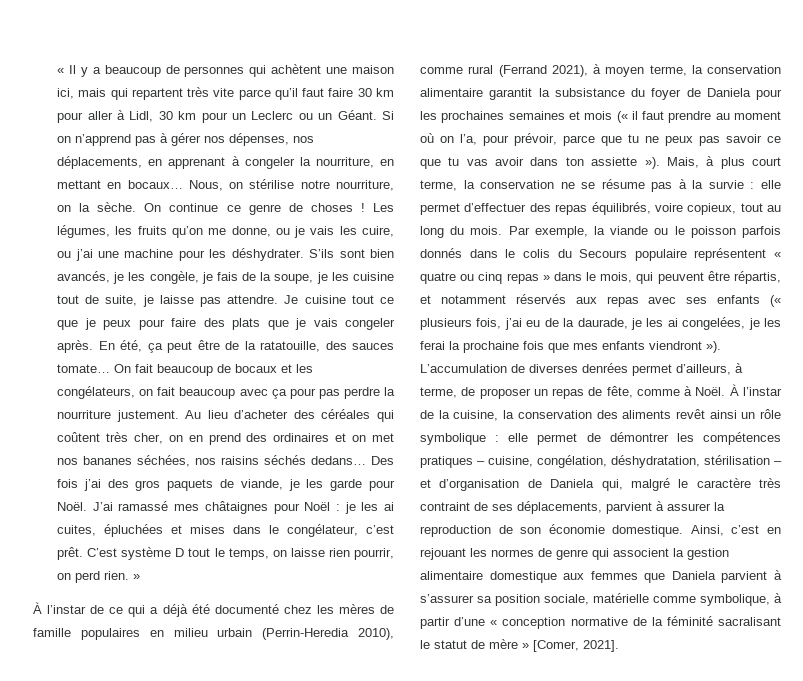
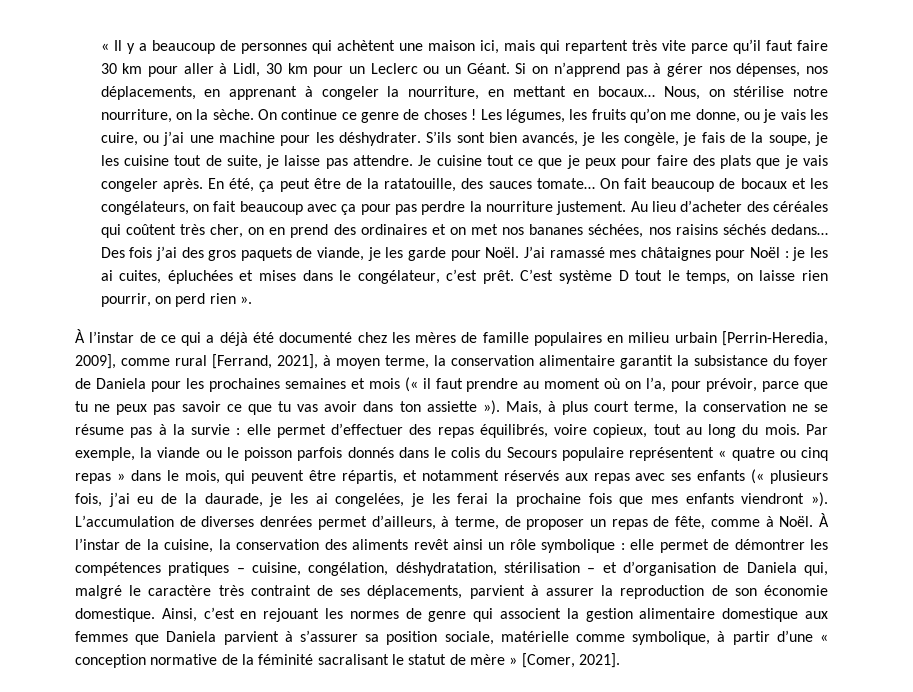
- C’est système D tout le temps, on laisse rien pourrir, on perd rien. »
+ C’est système D tout le temps, on laisse rien pourrir, on perd rien ».
- À l’instar de ce qui a déjà été documenté chez les mères de famille populaires en milieu urbain (Perrin-Heredia 2010), comme rural (Ferrand 2021), à moyen terme, la conservation alimentaire garantit la subsistance du foyer de Daniela pour les prochaines semaines et mois (« il faut prendre au moment où on l’a, pour prévoir, parce que tu ne peux pas savoir ce que tu vas avoir dans ton assiette »).
+ À l’instar de ce qui a déjà été documenté chez les mères de famille populaires en milieu urbain [Perrin-Heredia, 2009], comme rural [Ferrand, 2021], à moyen terme, la conservation alimentaire garantit la subsistance du foyer de Daniela pour les prochaines semaines et mois (« il faut prendre au moment où on l’a, pour prévoir, parce que tu ne peux pas savoir ce que tu vas avoir dans ton assiette »).

